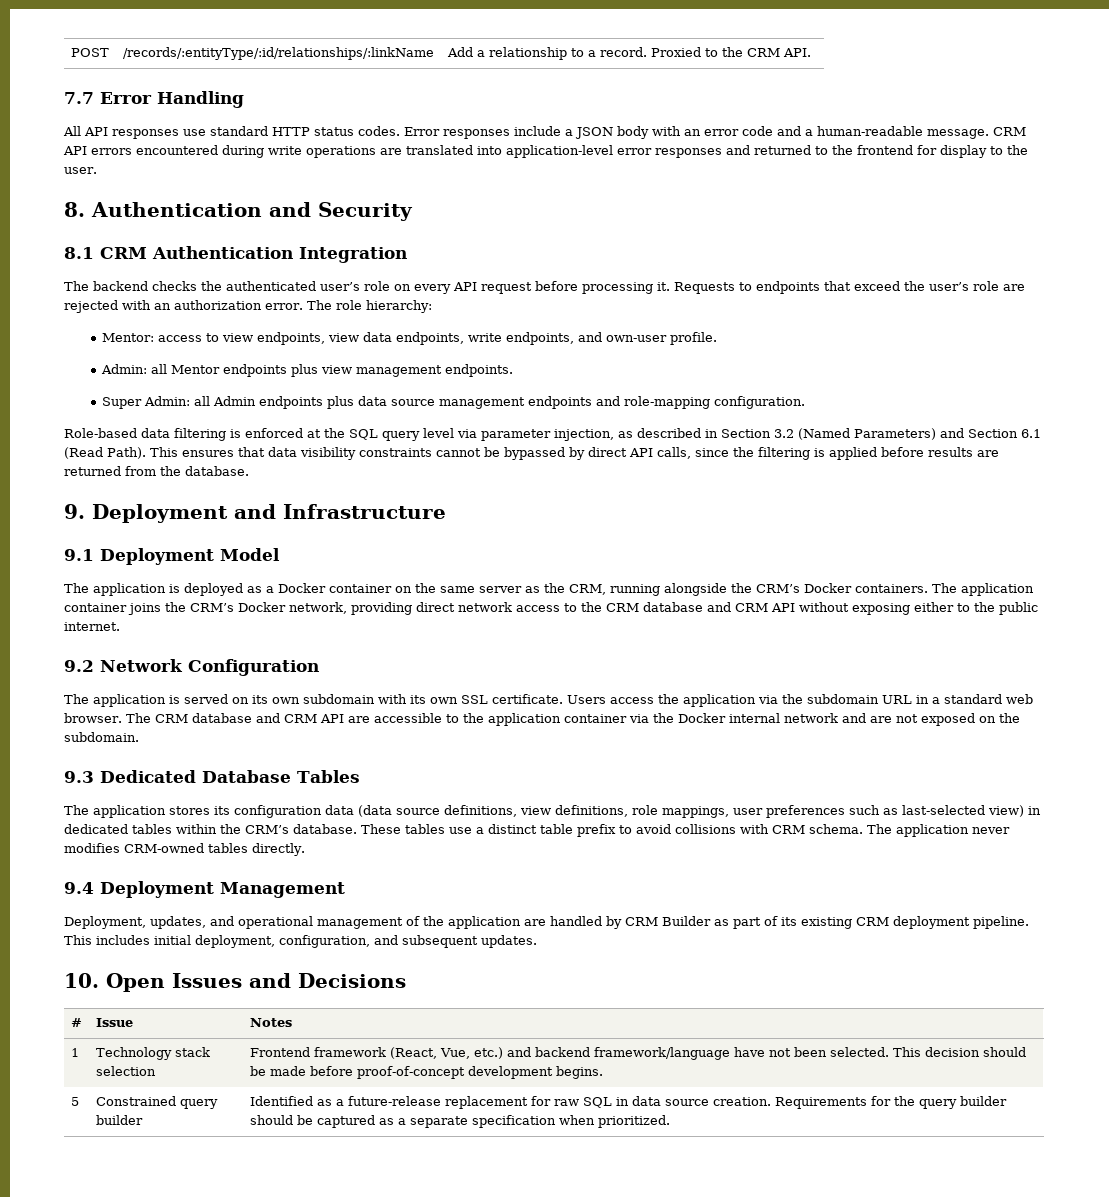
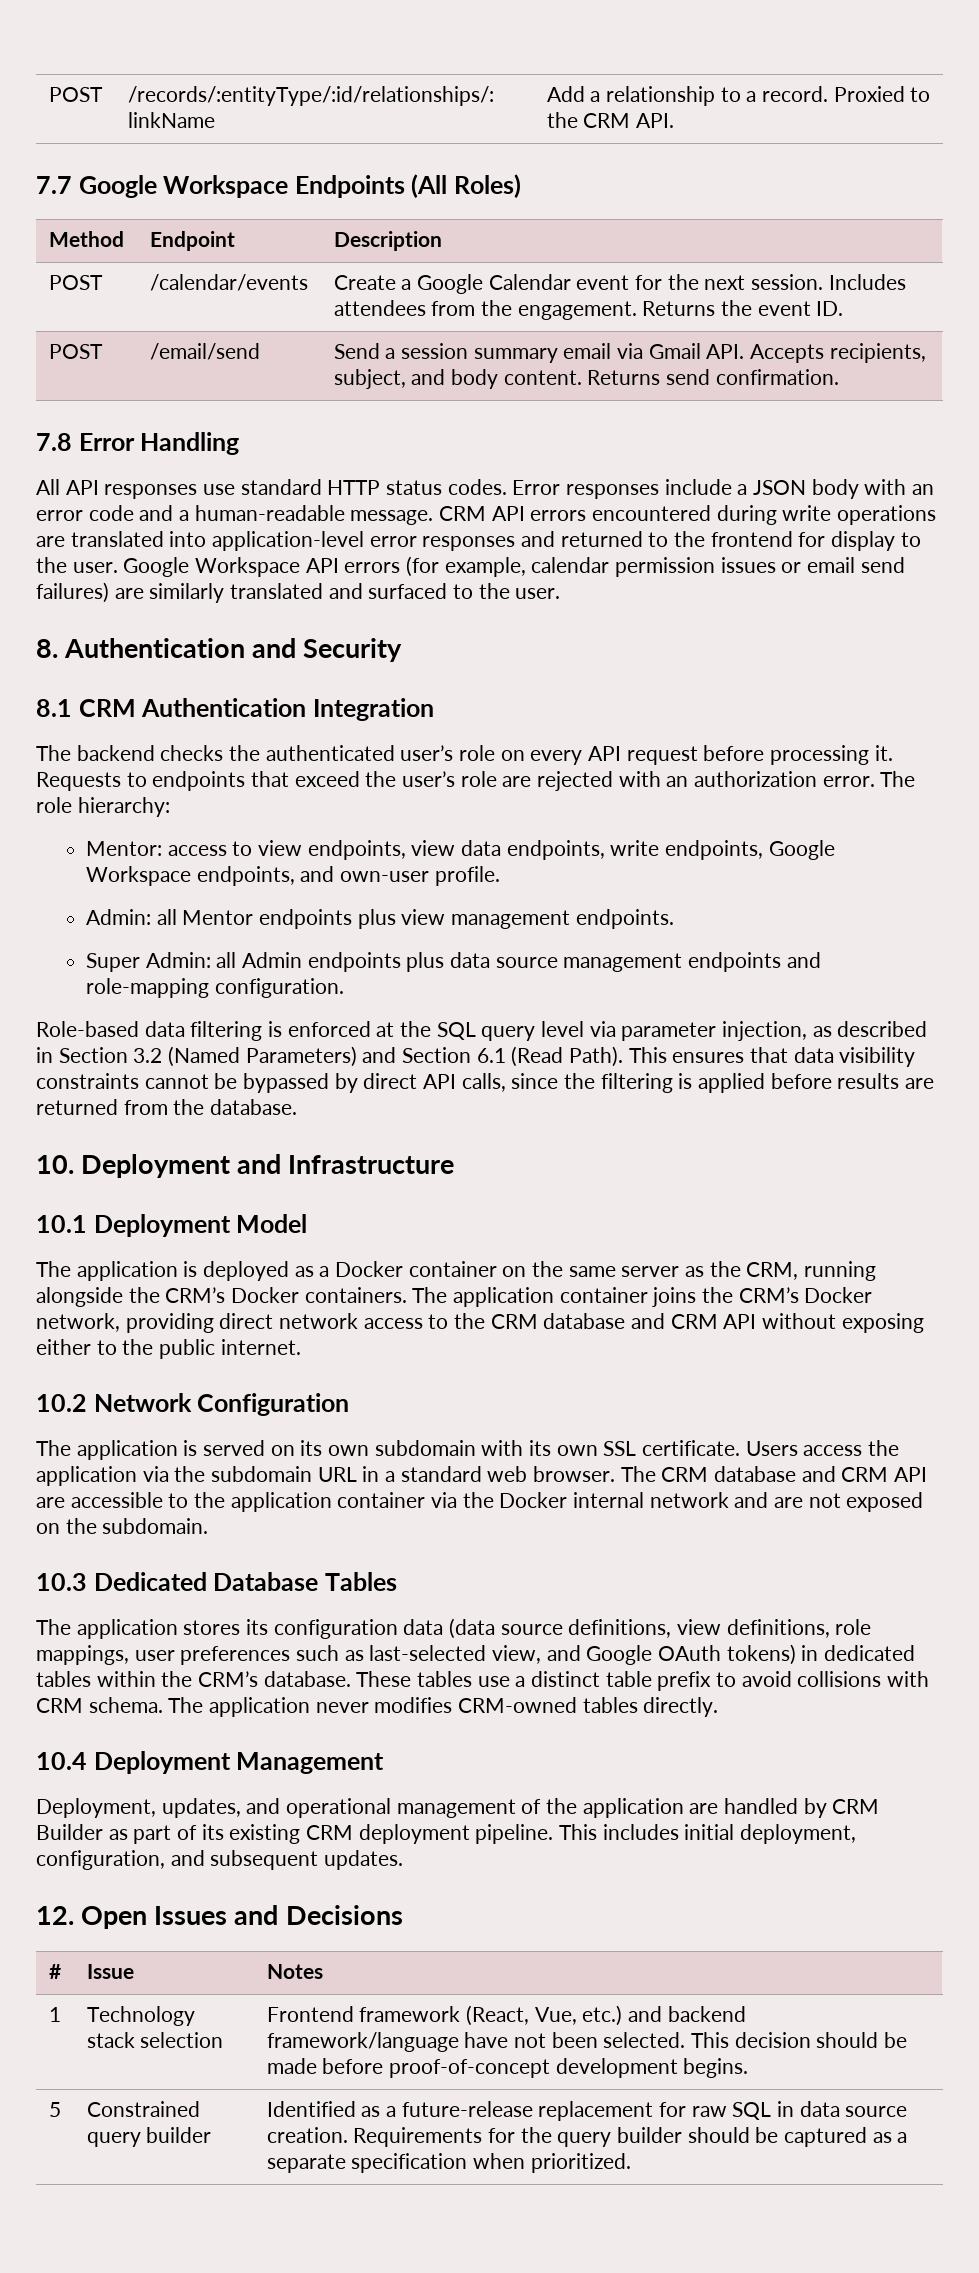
- 7.7 Error Handling
+ 7.7 Google Workspace Endpoints (All Roles)
+ Method | Endpoint | Description
+ POST | /calendar/events | Create a Google Calendar event for the next session. Includes attendees from the engagement. Returns the event ID.
+ POST | /email/send | Send a session summary email via Gmail API. Accepts recipients, subject, and body content. Returns send confirmation.
+ 7.8 Error Handling
+ Google Workspace API errors (for example, calendar permission issues or email send failures) are similarly translated and surfaced to the user.
- Mentor: access to view endpoints, view data endpoints, write endpoints, and own-user profile.
+ Mentor: access to view endpoints, view data endpoints, write endpoints, Google Workspace endpoints, and own-user profile.
- 9. Deployment and Infrastructure
+ 10. Deployment and Infrastructure
- 9.1 Deployment Model
+ 10.1 Deployment Model
- 9.2 Network Configuration
+ 10.2 Network Configuration
- 9.3 Dedicated Database Tables
+ 10.3 Dedicated Database Tables
- The application stores its configuration data (data source definitions, view definitions, role mappings, user preferences such as last-selected view) in dedicated tables within the CRM’s database.
+ The application stores its configuration data (data source definitions, view definitions, role mappings, user preferences such as last-selected view, and Google OAuth tokens) in dedicated tables within the CRM’s database.
- 9.4 Deployment Management
+ 10.4 Deployment Management
- 10. Open Issues and Decisions
+ 12. Open Issues and Decisions

